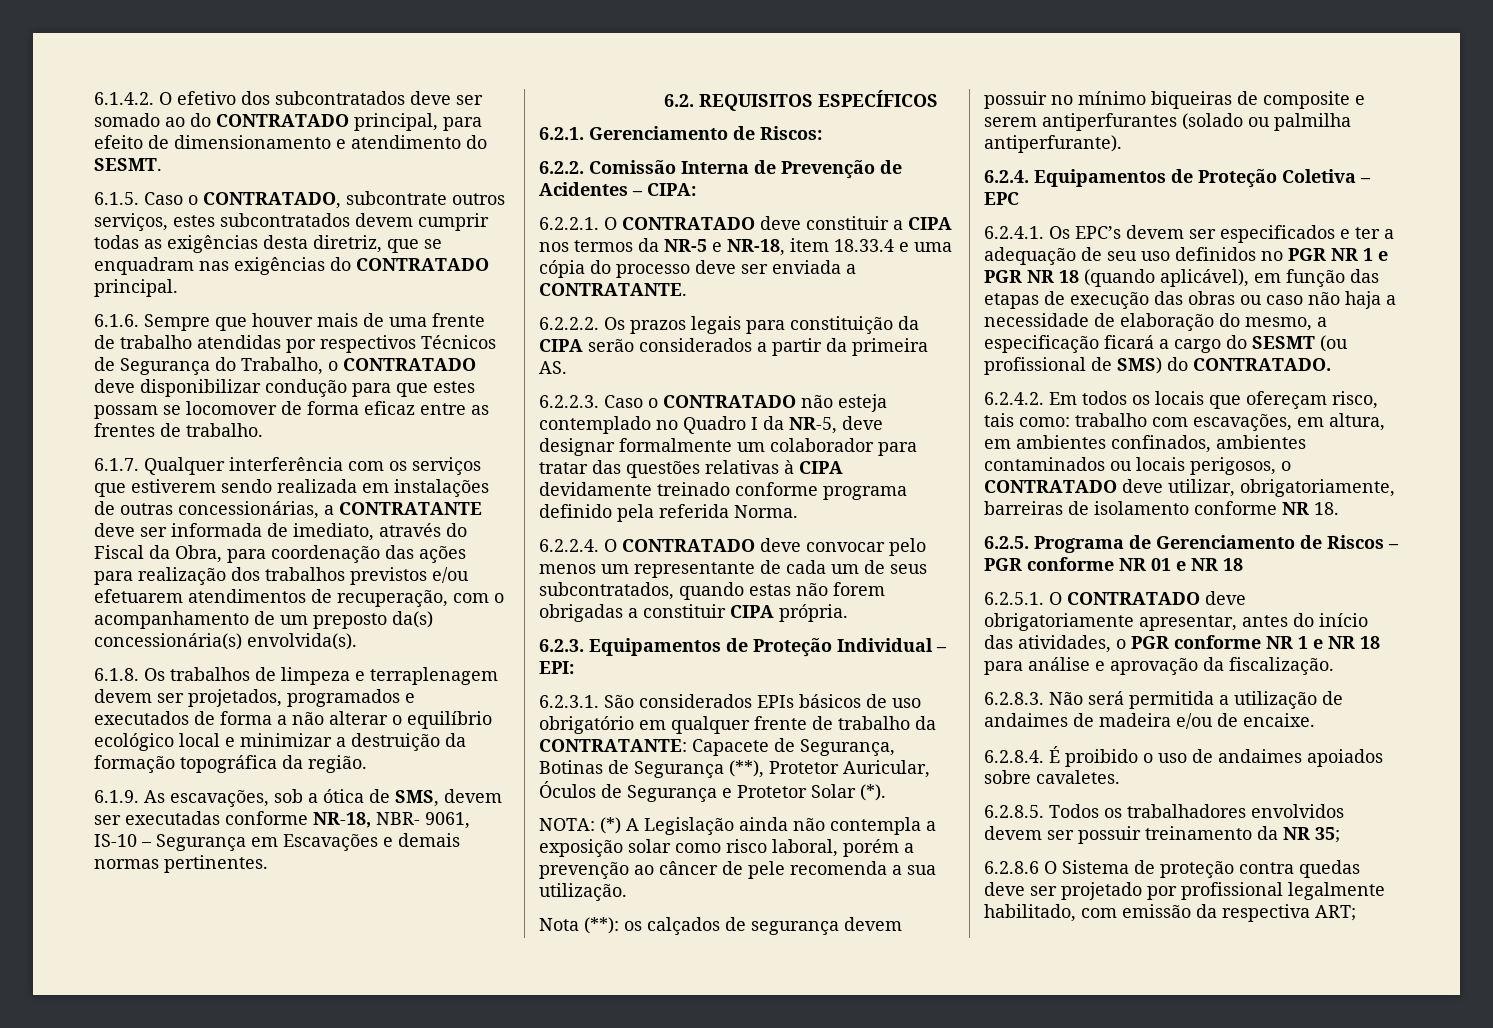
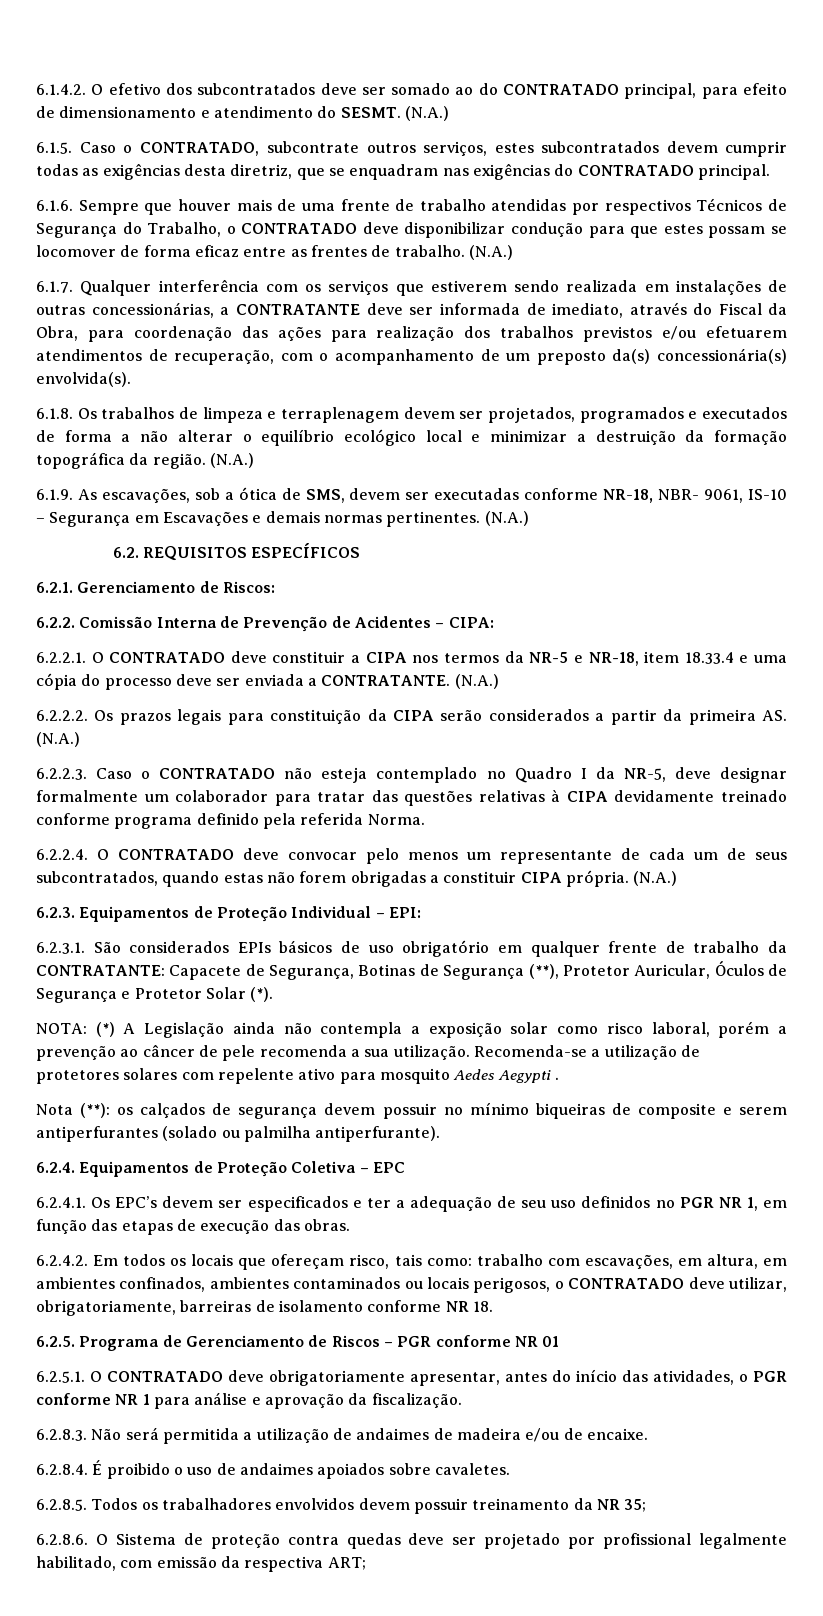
- 6.1.4.2. O efetivo dos subcontratados deve ser somado ao do CONTRATADO principal, para efeito de dimensionamento e atendimento do SESMT.
+ 6.1.4.2. O efetivo dos subcontratados deve ser somado ao do CONTRATADO principal, para efeito de dimensionamento e atendimento do SESMT. (N.A.)
- 6.1.6. Sempre que houver mais de uma frente de trabalho atendidas por respectivos Técnicos de Segurança do Trabalho, o CONTRATADO deve disponibilizar condução para que estes possam se locomover de forma eficaz entre as frentes de trabalho.
+ 6.1.6. Sempre que houver mais de uma frente de trabalho atendidas por respectivos Técnicos de Segurança do Trabalho, o CONTRATADO deve disponibilizar condução para que estes possam se locomover de forma eficaz entre as frentes de trabalho. (N.A.)
- 6.1.8. Os trabalhos de limpeza e terraplenagem devem ser projetados, programados e executados de forma a não alterar o equilíbrio ecológico local e minimizar a destruição da formação topográfica da região.
+ 6.1.8. Os trabalhos de limpeza e terraplenagem devem ser projetados, programados e executados de forma a não alterar o equilíbrio ecológico local e minimizar a destruição da formação topográfica da região. (N.A.)
- 6.1.9. As escavações, sob a ótica de SMS, devem ser executadas conforme NR-18, NBR- 9061, IS-10 – Segurança em Escavações e demais normas pertinentes.
+ 6.1.9. As escavações, sob a ótica de SMS, devem ser executadas conforme NR-18, NBR- 9061, IS-10 – Segurança em Escavações e demais normas pertinentes. (N.A.)
- 6.2.2.1. O CONTRATADO deve constituir a CIPA nos termos da NR-5 e NR-18, item 18.33.4 e uma cópia do processo deve ser enviada a CONTRATANTE.
+ 6.2.2.1. O CONTRATADO deve constituir a CIPA nos termos da NR-5 e NR-18, item 18.33.4 e uma cópia do processo deve ser enviada a CONTRATANTE. (N.A.)
- 6.2.2.2. Os prazos legais para constituição da CIPA serão considerados a partir da primeira AS.
+ 6.2.2.2. Os prazos legais para constituição da CIPA serão considerados a partir da primeira AS. (N.A.)
- 6.2.2.4. O CONTRATADO deve convocar pelo menos um representante de cada um de seus subcontratados, quando estas não forem obrigadas a constituir CIPA própria.
+ 6.2.2.4. O CONTRATADO deve convocar pelo menos um representante de cada um de seus subcontratados, quando estas não forem obrigadas a constituir CIPA própria. (N.A.)
+ Recomenda-se a utilização de protetores solares com repelente ativo para mosquito Aedes Aegypti .
- 6.2.4.1. Os EPC’s devem ser especificados e ter a adequação de seu uso definidos no PGR NR 1 e PGR NR 18 (quando aplicável), em função das etapas de execução das obras ou caso não haja a necessidade de elaboração do mesmo, a especificação ficará a cargo do SESMT (ou profissional de SMS) do CONTRATADO.
+ 6.2.4.1. Os EPC’s devem ser especificados e ter a adequação de seu uso definidos no PGR NR 1, em função das etapas de execução das obras.
- 6.2.5. Programa de Gerenciamento de Riscos – PGR conforme NR 01 e NR 18
+ 6.2.5. Programa de Gerenciamento de Riscos – PGR conforme NR 01
- 6.2.5.1. O CONTRATADO deve obrigatoriamente apresentar, antes do início das atividades, o PGR conforme NR 1 e NR 18 para análise e aprovação da fiscalização.
+ 6.2.5.1. O CONTRATADO deve obrigatoriamente apresentar, antes do início das atividades, o PGR conforme NR 1 para análise e aprovação da fiscalização.
- 6.2.8.5. Todos os trabalhadores envolvidos devem ser possuir treinamento da NR 35;
+ 6.2.8.5. Todos os trabalhadores envolvidos devem possuir treinamento da NR 35;
- 6.2.8.6 O Sistema de proteção contra quedas deve ser projetado por profissional legalmente habilitado, com emissão da respectiva ART;
+ 6.2.8.6. O Sistema de proteção contra quedas deve ser projetado por profissional legalmente habilitado, com emissão da respectiva ART;

